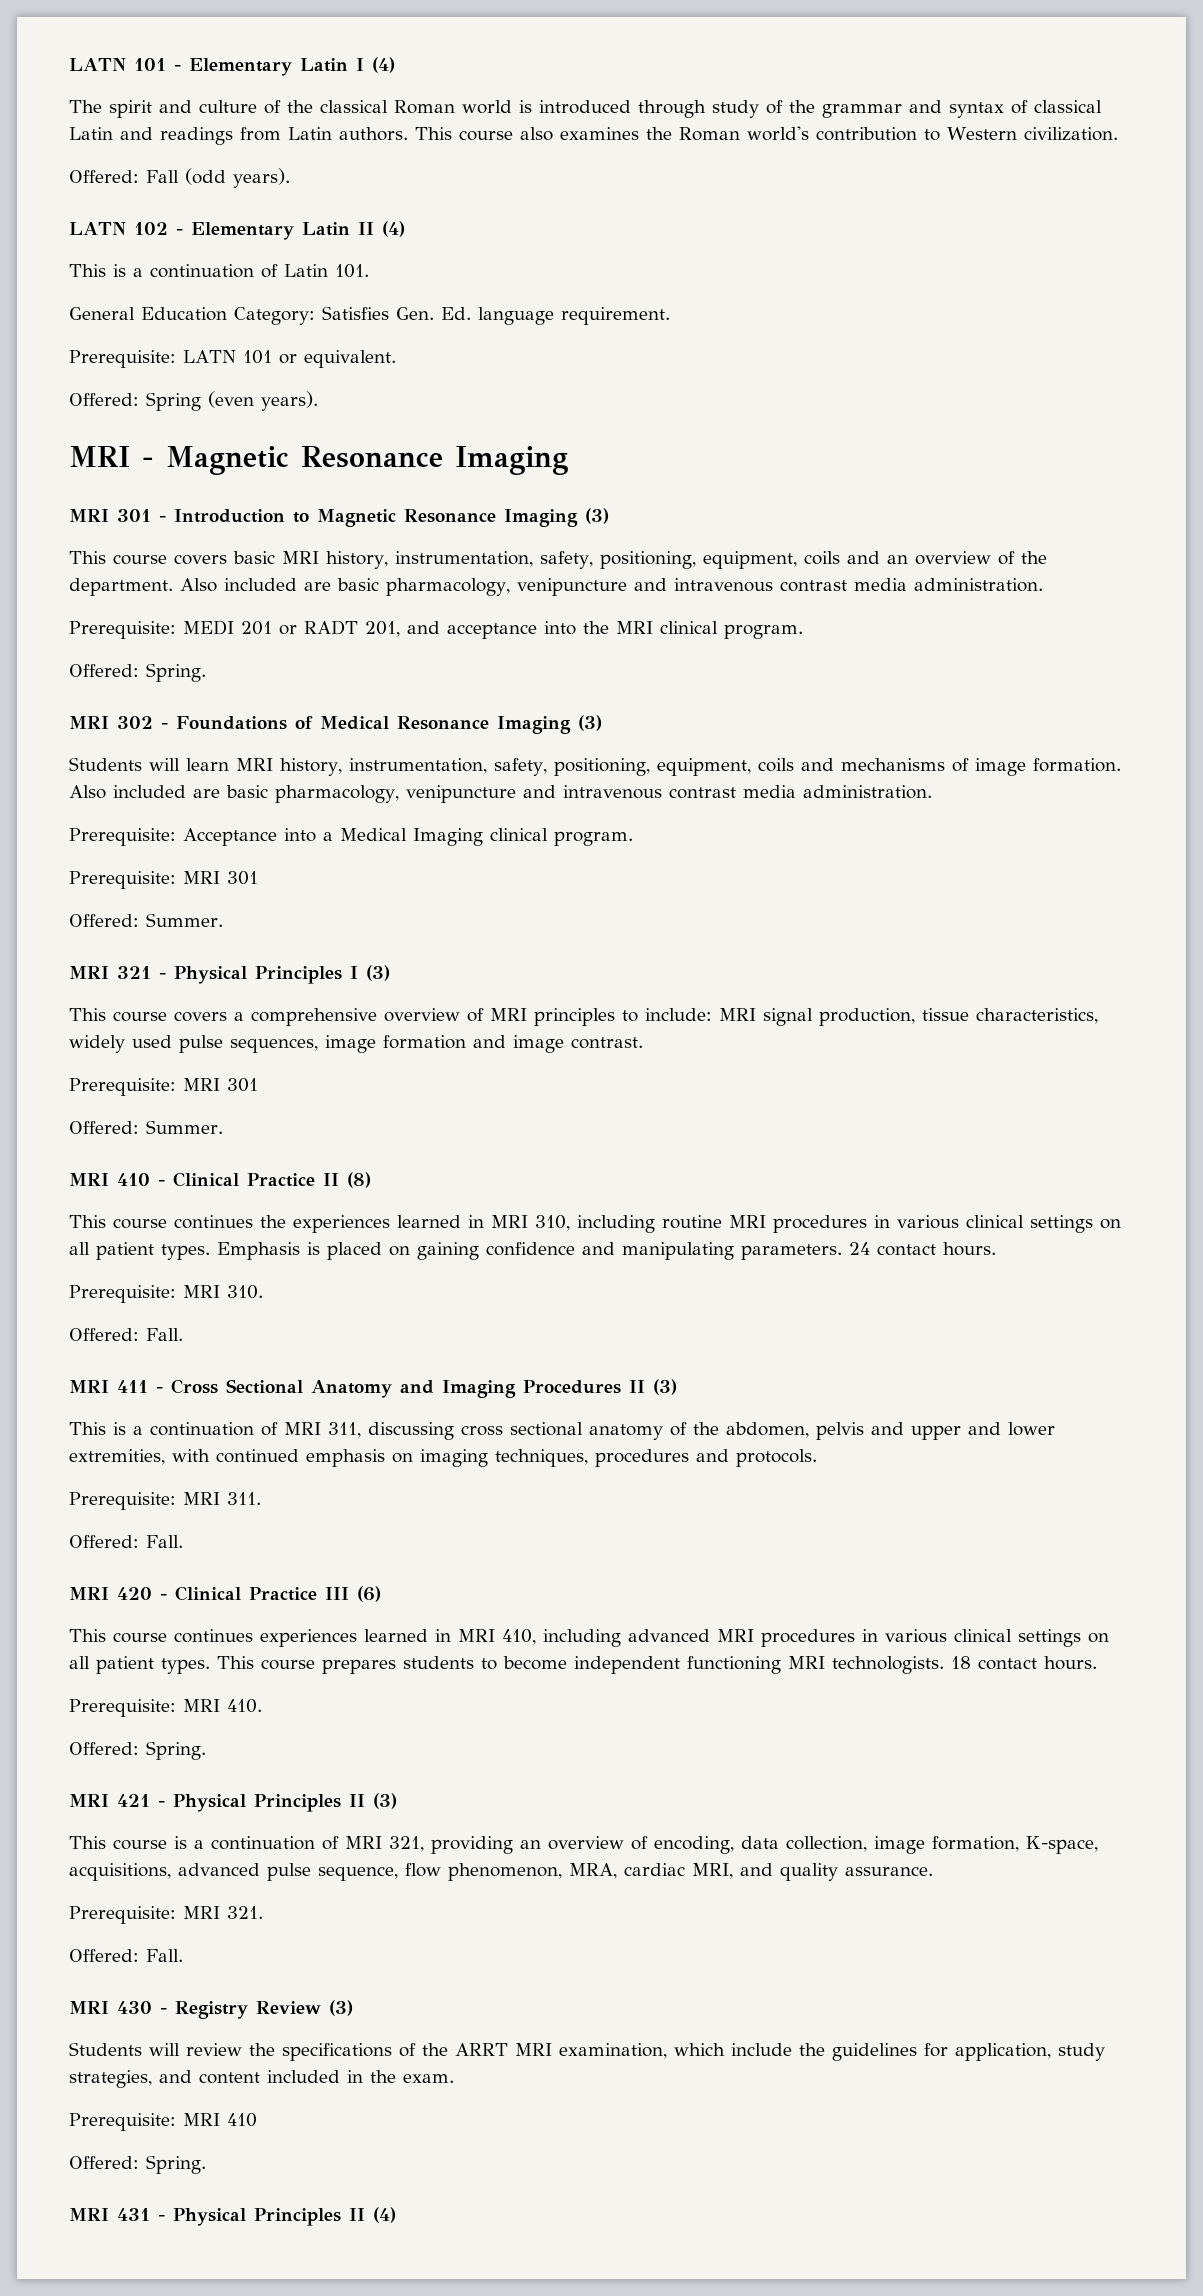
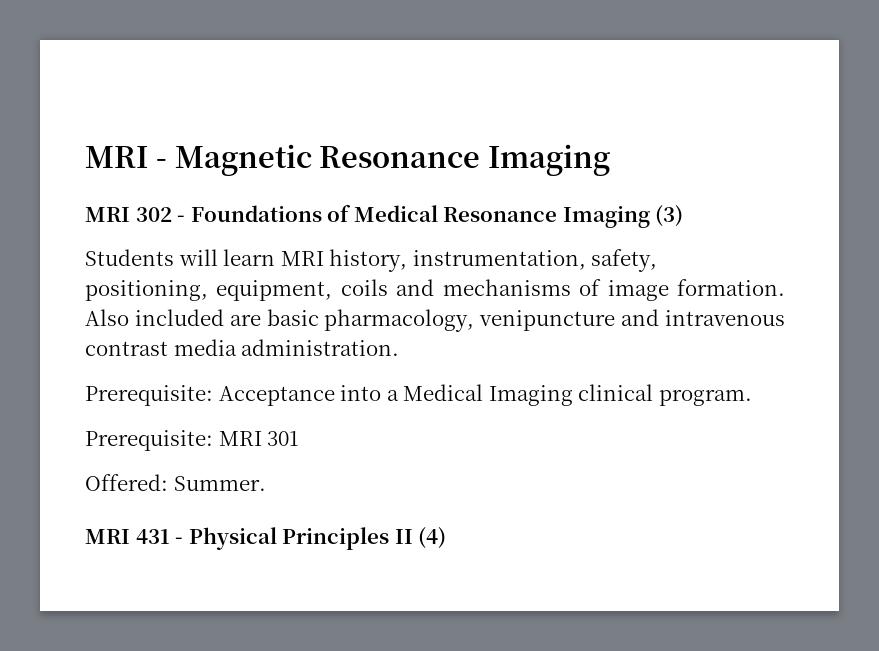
- LATN 101 - Elementary Latin I (4)
- The spirit and culture of the classical Roman world is introduced through study of the grammar and syntax of classical Latin and readings from Latin authors. This course also examines the Roman world's contribution to Western civilization.
- Offered: Fall (odd years).
- LATN 102 - Elementary Latin II (4)
- This is a continuation of Latin 101.
- General Education Category: Satisfies Gen. Ed. language requirement.
- Prerequisite: LATN 101 or equivalent.
- Offered: Spring (even years).
- MRI 301 - Introduction to Magnetic Resonance Imaging (3)
- This course covers basic MRI history, instrumentation, safety, positioning, equipment, coils and an overview of the department. Also included are basic pharmacology, venipuncture and intravenous contrast media administration.
- Prerequisite: MEDI 201 or RADT 201, and acceptance into the MRI clinical program.
- Offered: Spring.
- MRI 321 - Physical Principles I (3)
- This course covers a comprehensive overview of MRI principles to include: MRI signal production, tissue characteristics, widely used pulse sequences, image formation and image contrast.
- Prerequisite: MRI 301
- Offered: Summer.
- MRI 410 - Clinical Practice II (8)
- This course continues the experiences learned in MRI 310, including routine MRI procedures in various clinical settings on all patient types. Emphasis is placed on gaining confidence and manipulating parameters. 24 contact hours.
- Prerequisite: MRI 310.
- Offered: Fall.
- MRI 411 - Cross Sectional Anatomy and Imaging Procedures II (3)
- This is a continuation of MRI 311, discussing cross sectional anatomy of the abdomen, pelvis and upper and lower extremities, with continued emphasis on imaging techniques, procedures and protocols.
- Prerequisite: MRI 311.
- Offered: Fall.
- MRI 420 - Clinical Practice III (6)
- This course continues experiences learned in MRI 410, including advanced MRI procedures in various clinical settings on all patient types. This course prepares students to become independent functioning MRI technologists. 18 contact hours.
- Prerequisite: MRI 410.
- Offered: Spring.
- MRI 421 - Physical Principles II (3)
- This course is a continuation of MRI 321, providing an overview of encoding, data collection, image formation, K-space, acquisitions, advanced pulse sequence, flow phenomenon, MRA, cardiac MRI, and quality assurance.
- Prerequisite: MRI 321.
- Offered: Fall.
- MRI 430 - Registry Review (3)
- Students will review the specifications of the ARRT MRI examination, which include the guidelines for application, study strategies, and content included in the exam.
- Prerequisite: MRI 410
- Offered: Spring.

